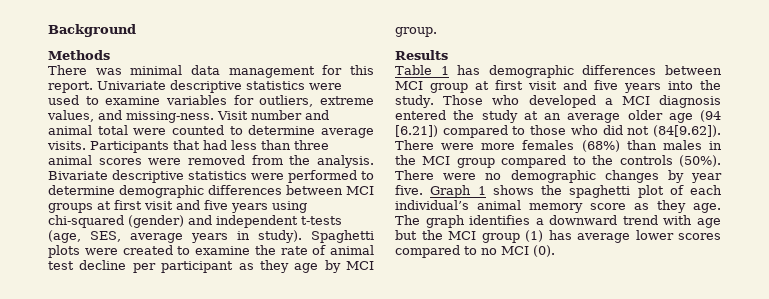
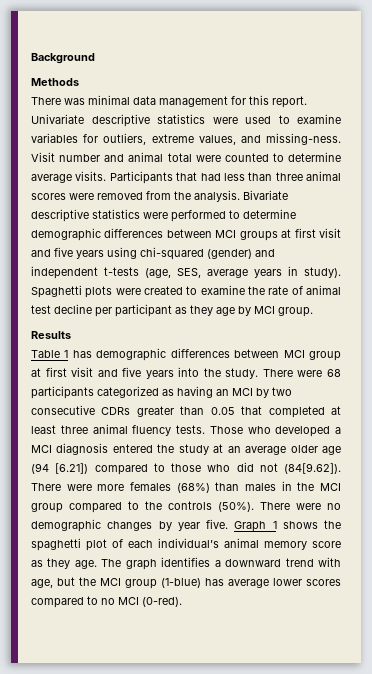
+ There were 68 participants categorized as having an MCI by two consecutive CDRs greater than 0.05 that completed at least three animal fluency tests.
- The graph identifies a downward trend with age but the MCI group (1) has average lower scores compared to no MCI (0).
+ The graph identifies a downward trend with age, but the MCI group (1-blue) has average lower scores compared to no MCI (0-red).

